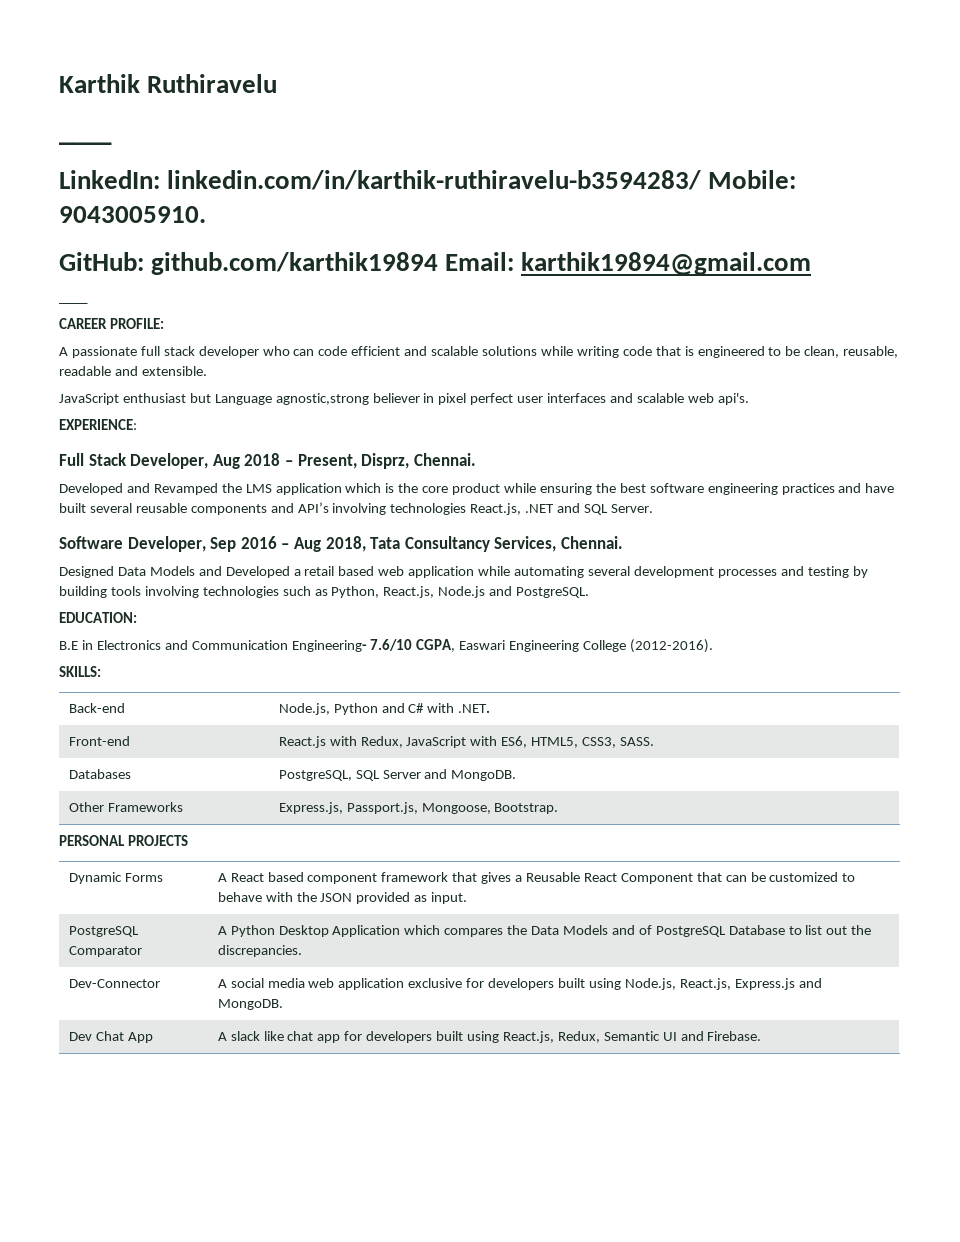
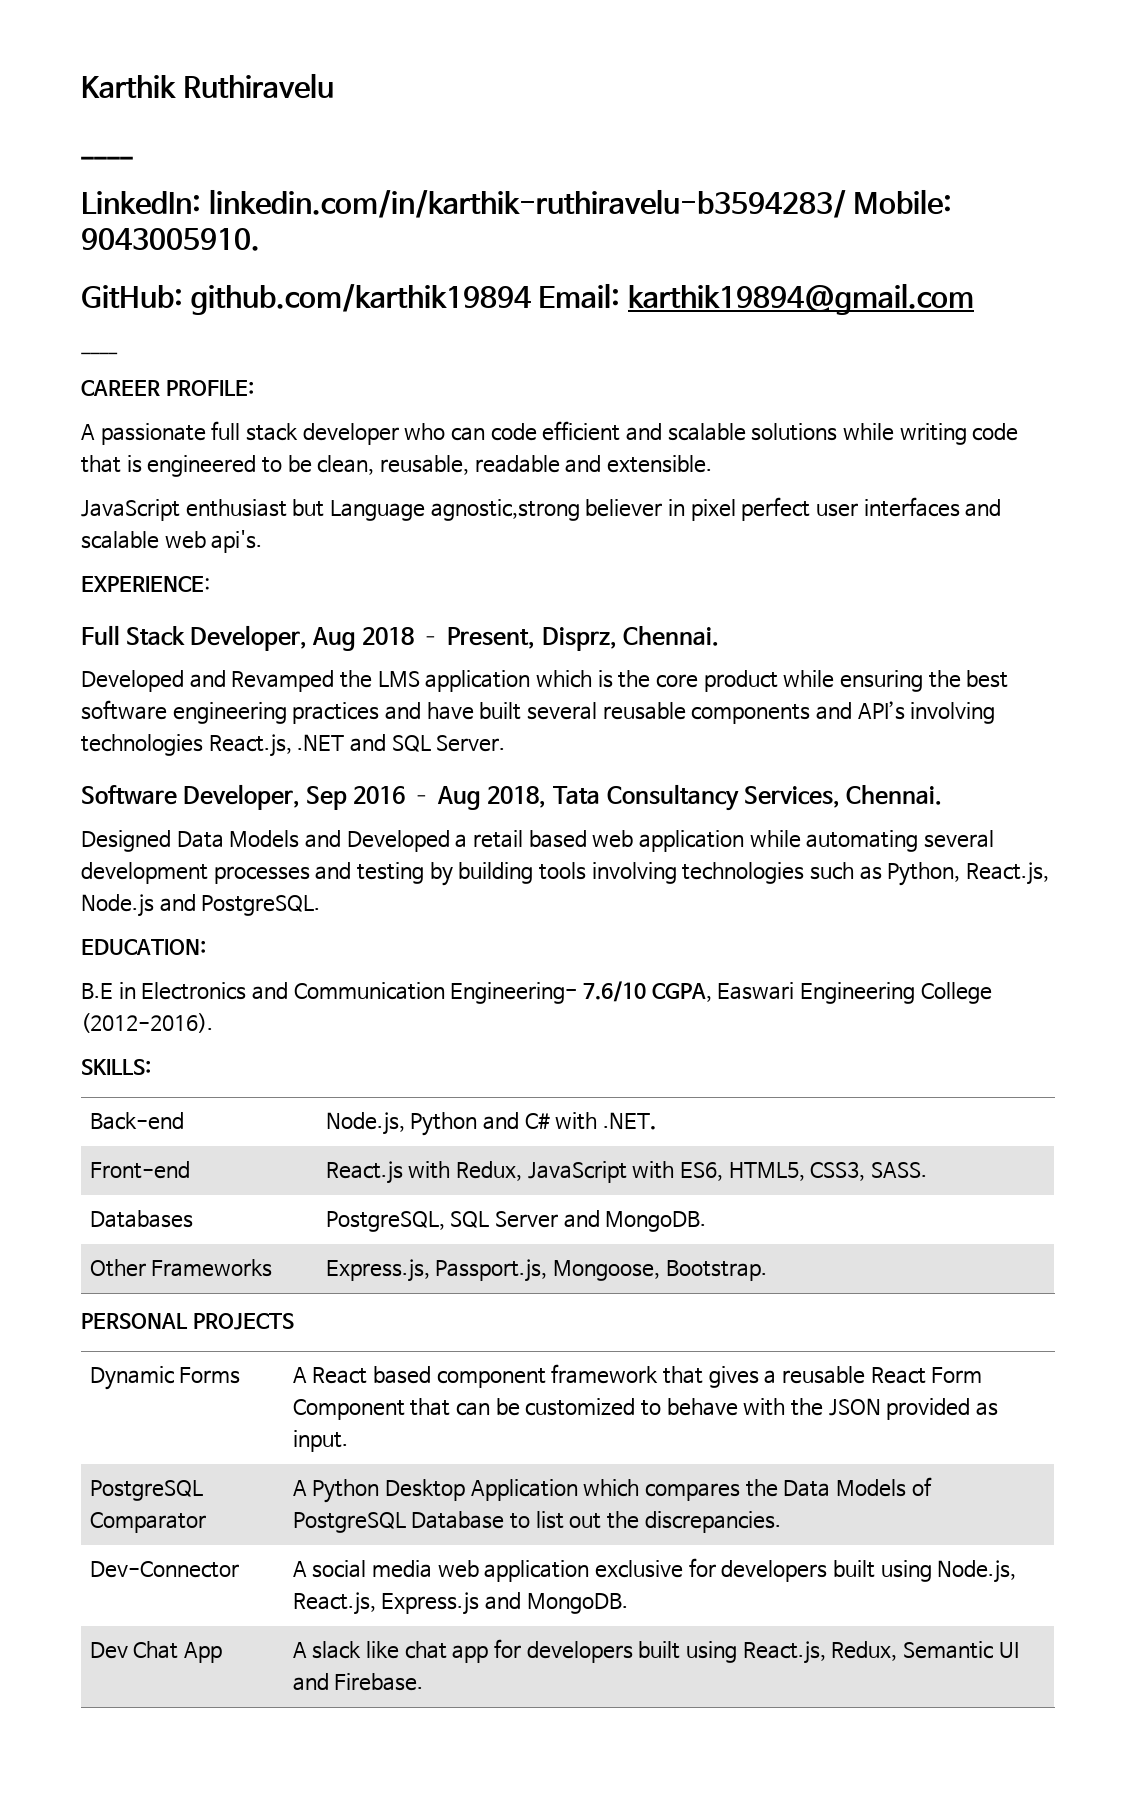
- Dynamic Forms | A React based component framework that gives a Reusable React Component that can be customized to behave with the JSON provided as input.
+ Dynamic Forms | A React based component framework that gives a reusable React Form Component that can be customized to behave with the JSON provided as input.
- PostgreSQL Comparator | A Python Desktop Application which compares the Data Models and of PostgreSQL Database to list out the discrepancies.
+ PostgreSQL Comparator | A Python Desktop Application which compares the Data Models of PostgreSQL Database to list out the discrepancies.

